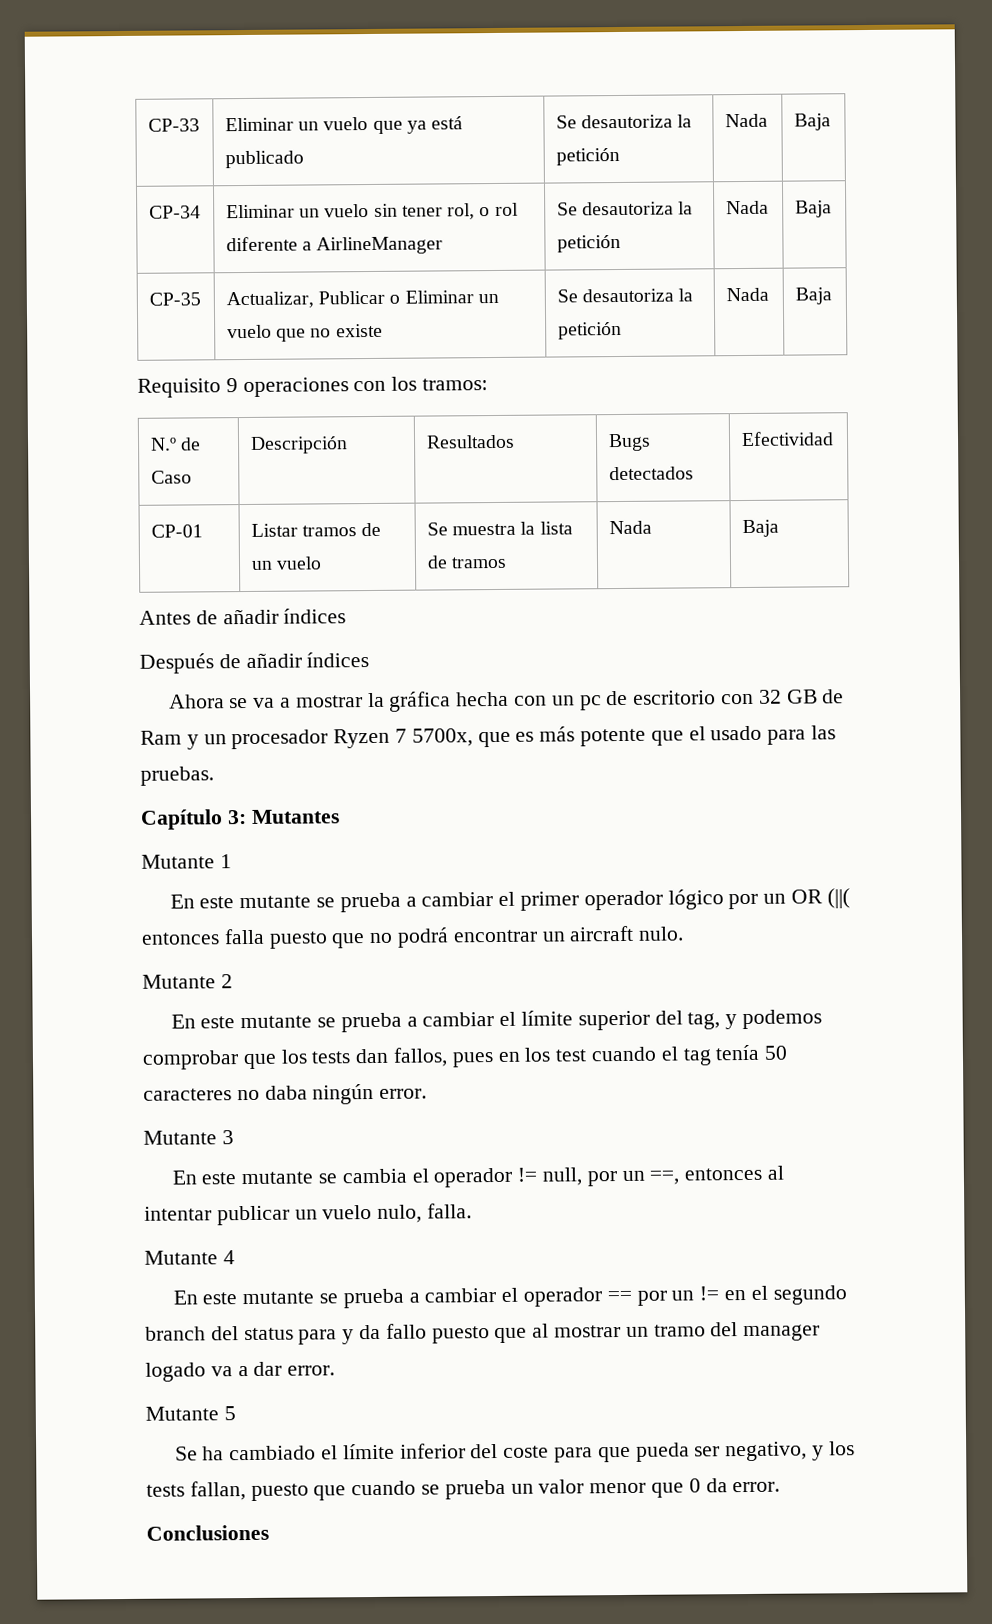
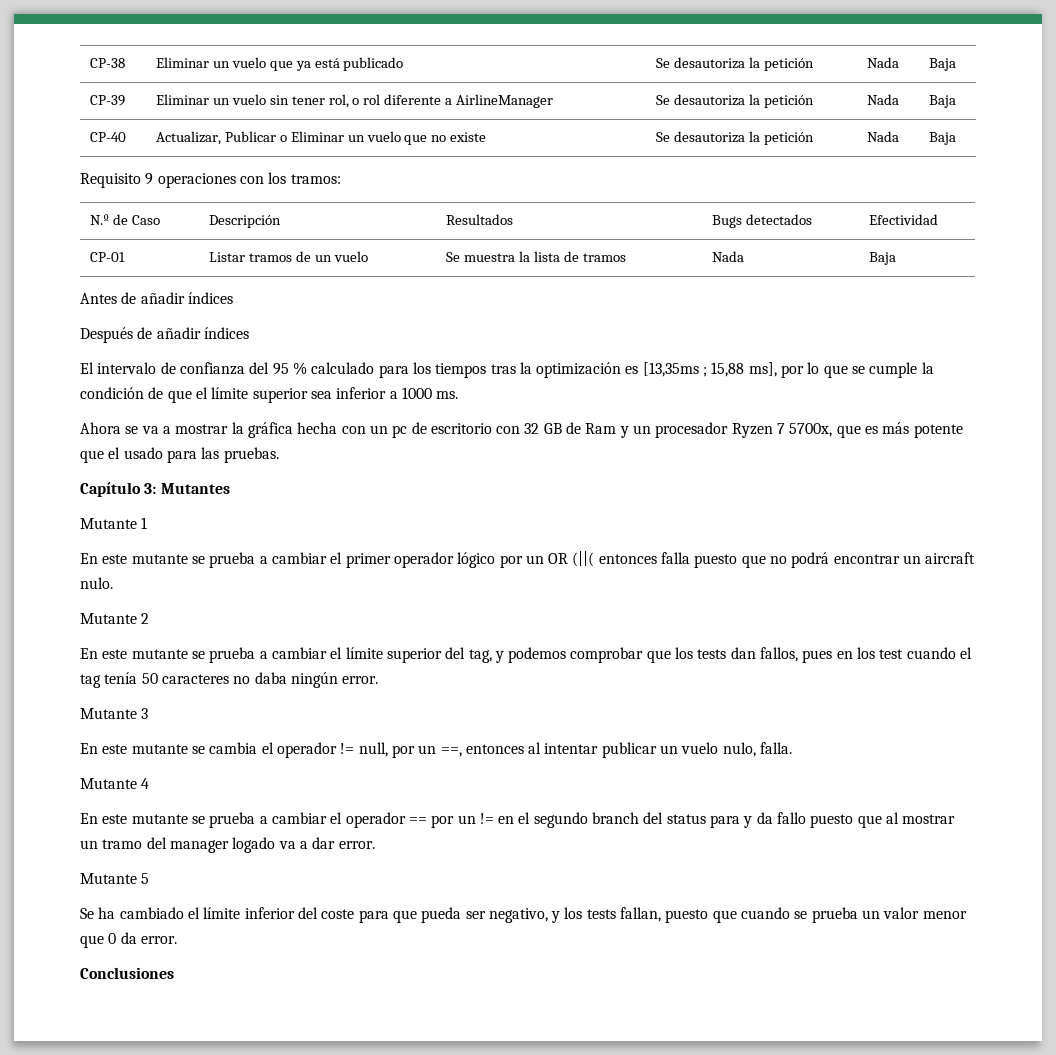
- CP-33 | Eliminar un vuelo que ya está publicado | Se desautoriza la petición | Nada | Baja
+ CP-38 | Eliminar un vuelo que ya está publicado | Se desautoriza la petición | Nada | Baja
- CP-34 | Eliminar un vuelo sin tener rol, o rol diferente a AirlineManager | Se desautoriza la petición | Nada | Baja
+ CP-39 | Eliminar un vuelo sin tener rol, o rol diferente a AirlineManager | Se desautoriza la petición | Nada | Baja
- CP-35 | Actualizar, Publicar o Eliminar un vuelo que no existe | Se desautoriza la petición | Nada | Baja
+ CP-40 | Actualizar, Publicar o Eliminar un vuelo que no existe | Se desautoriza la petición | Nada | Baja
+ El intervalo de confianza del 95 % calculado para los tiempos tras la optimización es [13,35ms ; 15,88 ms], por lo que se cumple la condición de que el límite superior sea inferior a 1000 ms.

